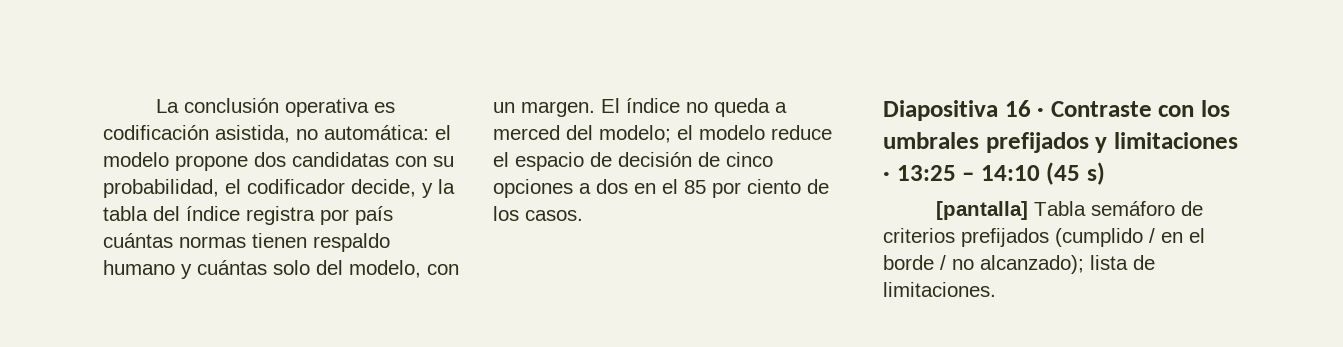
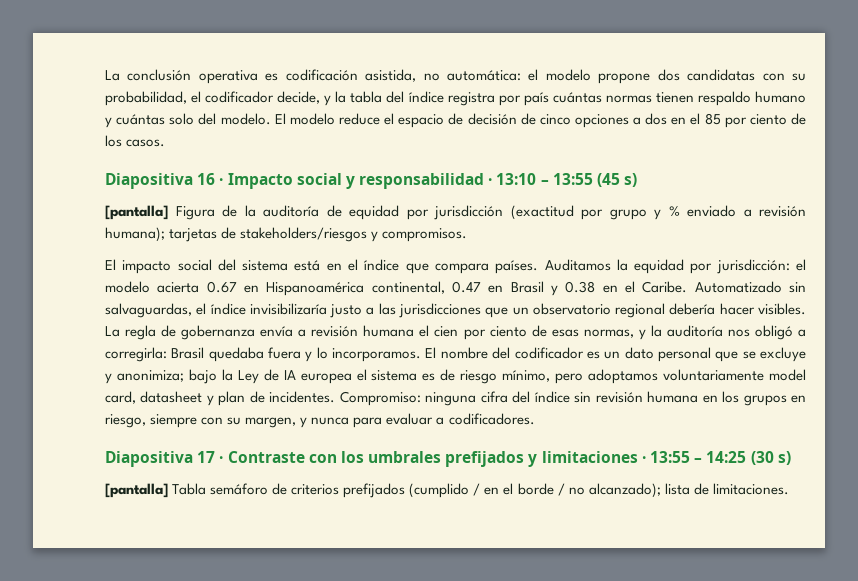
- La conclusión operativa es codificación asistida, no automática: el modelo propone dos candidatas con su probabilidad, el codificador decide, y la tabla del índice registra por país cuántas normas tienen respaldo humano y cuántas solo del modelo, con un margen. El índice no queda a merced del modelo; el modelo reduce el espacio de decisión de cinco opciones a dos en el 85 por ciento de los casos.
+ La conclusión operativa es codificación asistida, no automática: el modelo propone dos candidatas con su probabilidad, el codificador decide, y la tabla del índice registra por país cuántas normas tienen respaldo humano y cuántas solo del modelo. El modelo reduce el espacio de decisión de cinco opciones a dos en el 85 por ciento de los casos.
- Diapositiva 16 · Contraste con los umbrales prefijados y limitaciones · 13:25 – 14:10 (45 s)
+ Diapositiva 16 · Impacto social y responsabilidad · 13:10 – 13:55 (45 s)
+ [pantalla] Figura de la auditoría de equidad por jurisdicción (exactitud por grupo y % enviado a revisión humana); tarjetas de stakeholders/riesgos y compromisos.
+ El impacto social del sistema está en el índice que compara países. Auditamos la equidad por jurisdicción: el modelo acierta 0.67 en Hispanoamérica continental, 0.47 en Brasil y 0.38 en el Caribe. Automatizado sin salvaguardas, el índice invisibilizaría justo a las jurisdicciones que un observatorio regional debería hacer visibles. La regla de gobernanza envía a revisión humana el cien por ciento de esas normas, y la auditoría nos obligó a corregirla: Brasil quedaba fuera y lo incorporamos. El nombre del codificador es un dato personal que se excluye y anonimiza; bajo la Ley de IA europea el sistema es de riesgo mínimo, pero adoptamos voluntariamente model card, datasheet y plan de incidentes. Compromiso: ninguna cifra del índice sin revisión humana en los grupos en riesgo, siempre con su margen, y nunca para evaluar a codificadores.
+ Diapositiva 17 · Contraste con los umbrales prefijados y limitaciones · 13:55 – 14:25 (30 s)

